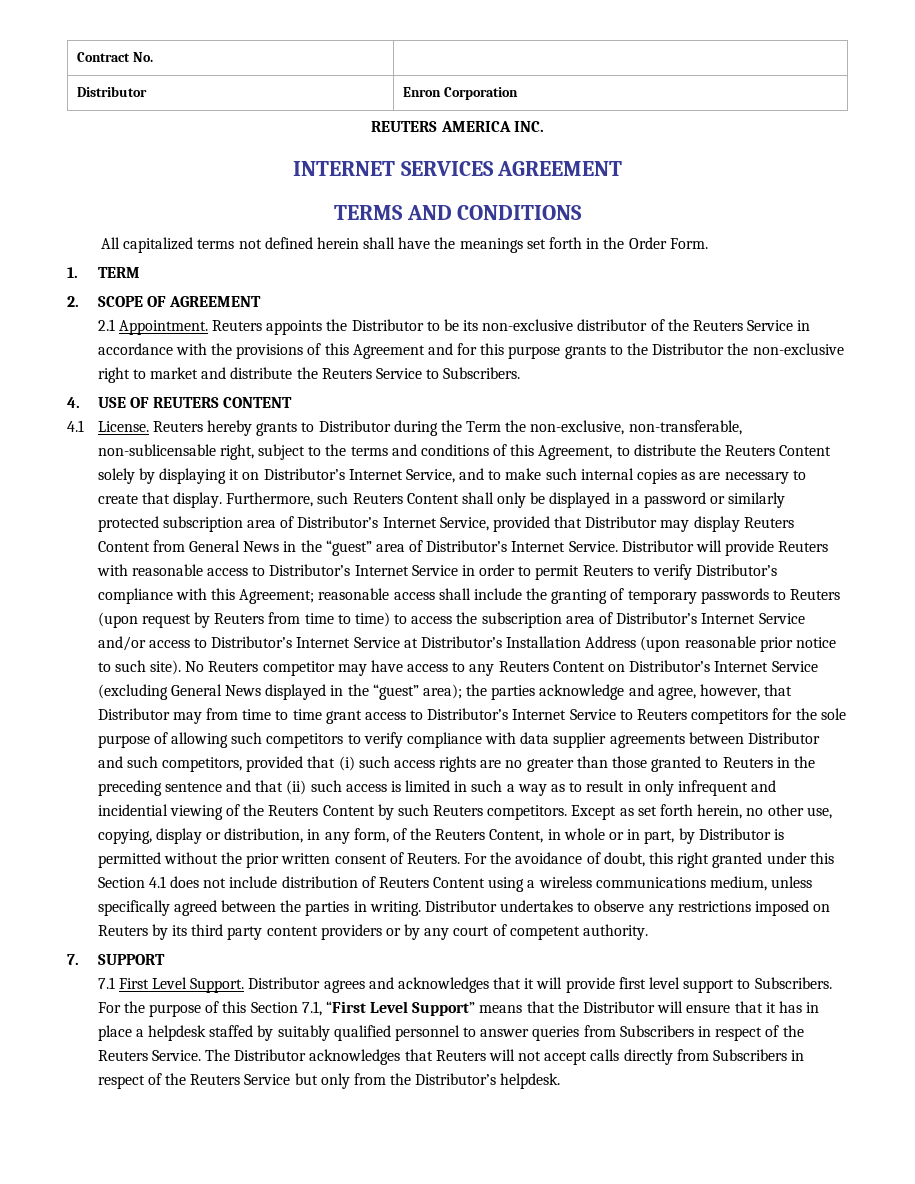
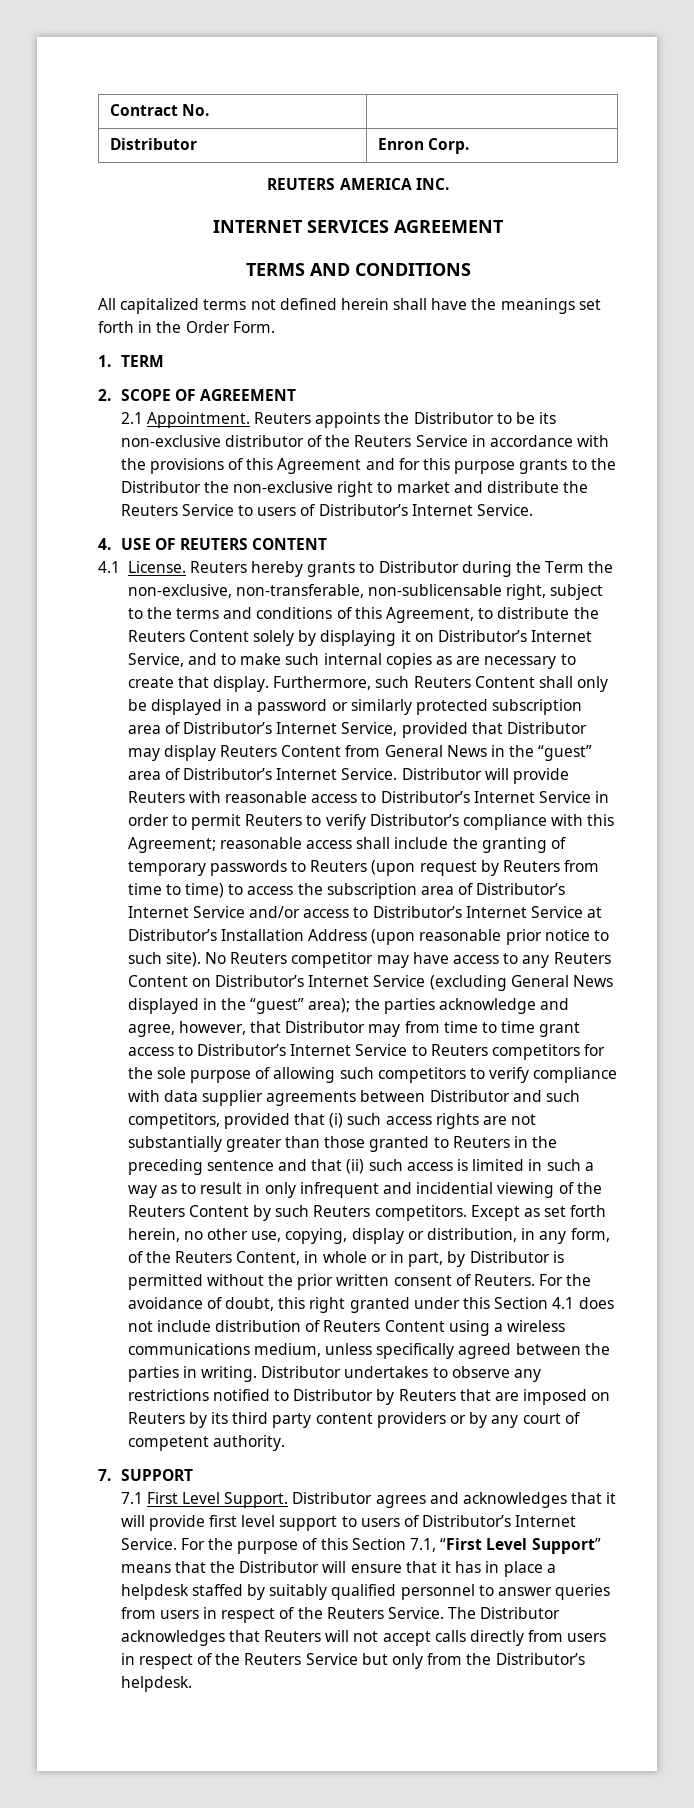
- Distributor | Enron Corporation
+ Distributor | Enron Corp.
- Reuters appoints the Distributor to be its non-exclusive distributor of the Reuters Service in accordance with the provisions of this Agreement and for this purpose grants to the Distributor the non-exclusive right to market and distribute the Reuters Service to Subscribers.
+ Reuters appoints the Distributor to be its non-exclusive distributor of the Reuters Service in accordance with the provisions of this Agreement and for this purpose grants to the Distributor the non-exclusive right to market and distribute the Reuters Service to users of Distributor’s Internet Service.
- the parties acknowledge and agree, however, that Distributor may from time to time grant access to Distributor’s Internet Service to Reuters competitors for the sole purpose of allowing such competitors to verify compliance with data supplier agreements between Distributor and such competitors, provided that (i) such access rights are no greater than those granted to Reuters in the preceding sentence and that (ii) such access is limited in such a way as to result in only infrequent and incidential viewing of the Reuters Content by such Reuters competitors.
+ the parties acknowledge and agree, however, that Distributor may from time to time grant access to Distributor’s Internet Service to Reuters competitors for the sole purpose of allowing such competitors to verify compliance with data supplier agreements between Distributor and such competitors, provided that (i) such access rights are not substantially greater than those granted to Reuters in the preceding sentence and that (ii) such access is limited in such a way as to result in only infrequent and incidential viewing of the Reuters Content by such Reuters competitors.
- Distributor undertakes to observe any restrictions imposed on Reuters by its third party content providers or by any court of competent authority.
+ Distributor undertakes to observe any restrictions notified to Distributor by Reuters that are imposed on Reuters by its third party content providers or by any court of competent authority.
- Distributor agrees and acknowledges that it will provide first level support to Subscribers.
+ Distributor agrees and acknowledges that it will provide first level support to users of Distributor’s Internet Service.
- For the purpose of this Section 7.1, “First Level Support” means that the Distributor will ensure that it has in place a helpdesk staffed by suitably qualified personnel to answer queries from Subscribers in respect of the Reuters Service.
+ For the purpose of this Section 7.1, “First Level Support” means that the Distributor will ensure that it has in place a helpdesk staffed by suitably qualified personnel to answer queries from users in respect of the Reuters Service.
- The Distributor acknowledges that Reuters will not accept calls directly from Subscribers in respect of the Reuters Service but only from the Distributor’s helpdesk.
+ The Distributor acknowledges that Reuters will not accept calls directly from users in respect of the Reuters Service but only from the Distributor’s helpdesk.

